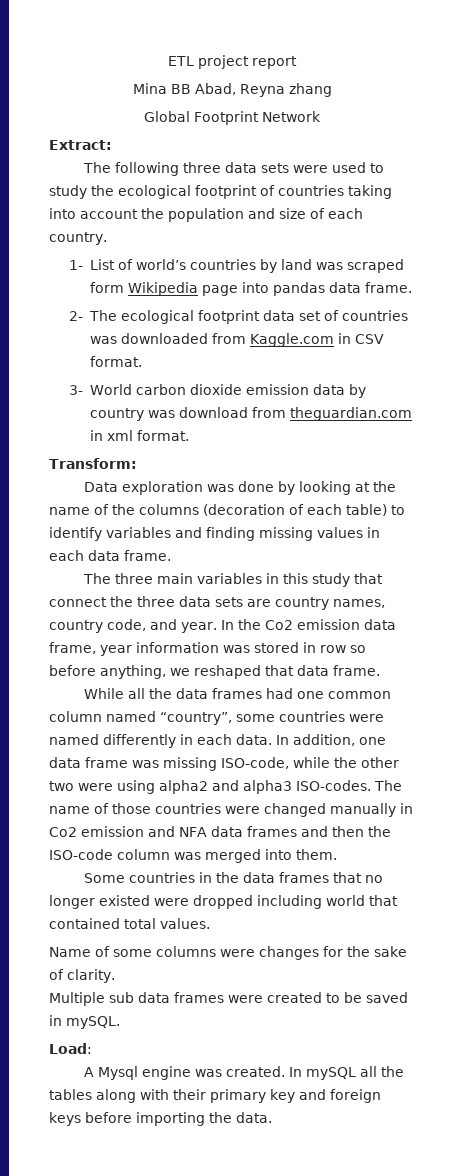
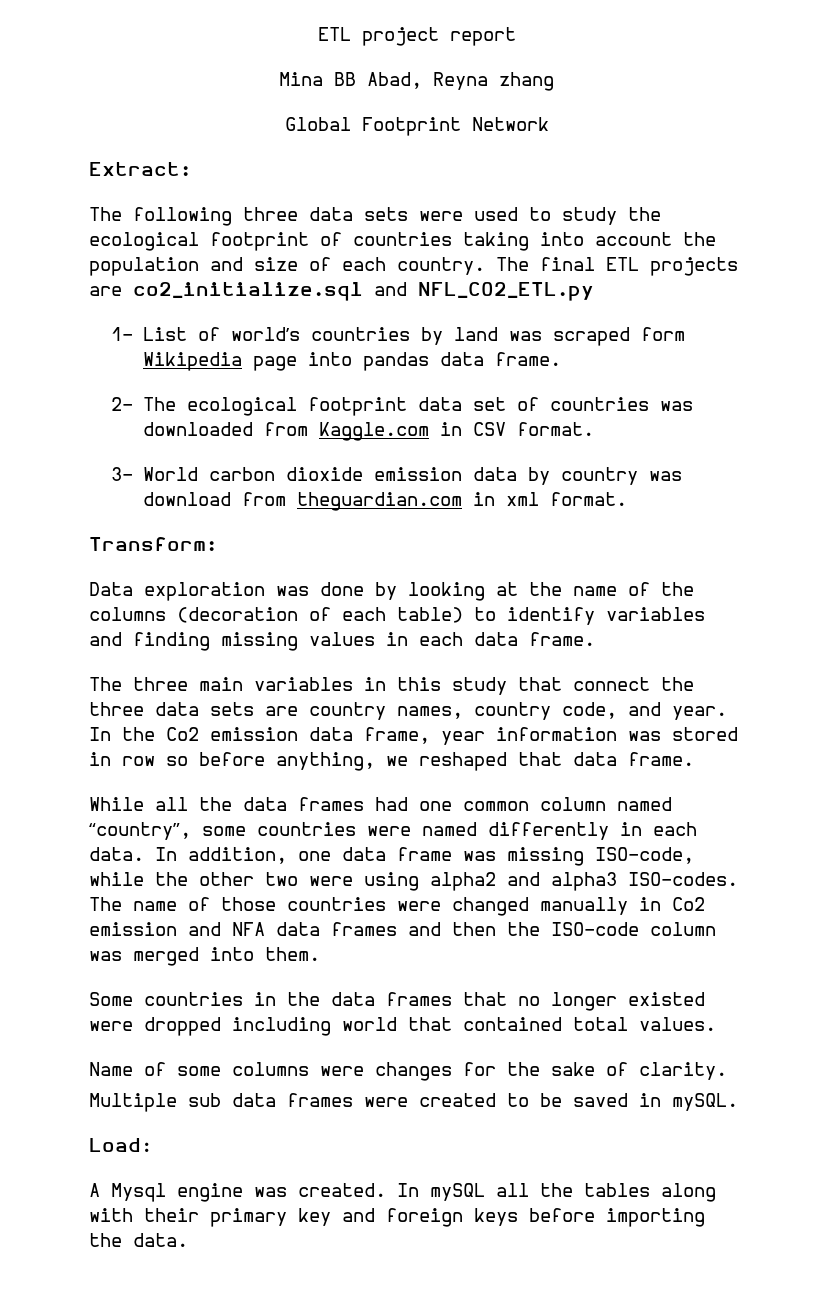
+ The final ETL projects are co2_initialize.sql and NFL_CO2_ETL.py

